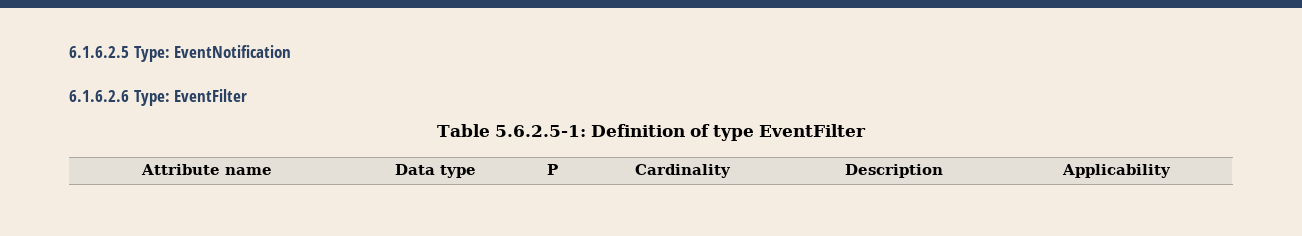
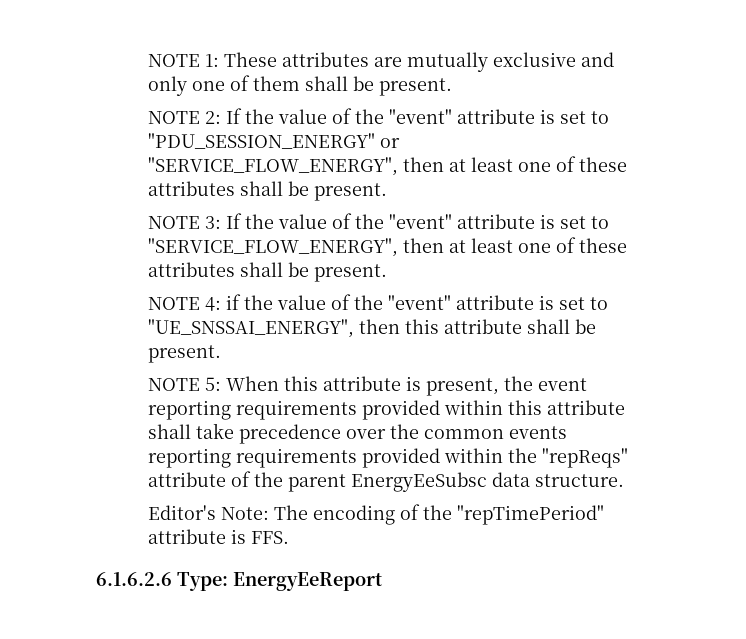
- 6.1.6.2.5 Type: EventNotification
- 6.1.6.2.6 Type: EventFilter
- Table 5.6.2.5-1: Definition of type EventFilter
- Attribute name | Data type | P | Cardinality | Description | Applicability
+ NOTE 1: These attributes are mutually exclusive and only one of them shall be present.
+ NOTE 2: If the value of the "event" attribute is set to "PDU_SESSION_ENERGY" or "SERVICE_FLOW_ENERGY", then at least one of these attributes shall be present.
+ NOTE 3: If the value of the "event" attribute is set to "SERVICE_FLOW_ENERGY", then at least one of these attributes shall be present.
+ NOTE 4: if the value of the "event" attribute is set to "UE_SNSSAI_ENERGY", then this attribute shall be present.
+ NOTE 5: When this attribute is present, the event reporting requirements provided within this attribute shall take precedence over the common events reporting requirements provided within the "repReqs" attribute of the parent EnergyEeSubsc data structure.
+ Editor's Note: The encoding of the "repTimePeriod" attribute is FFS.
+ 6.1.6.2.6 Type: EnergyEeReport

